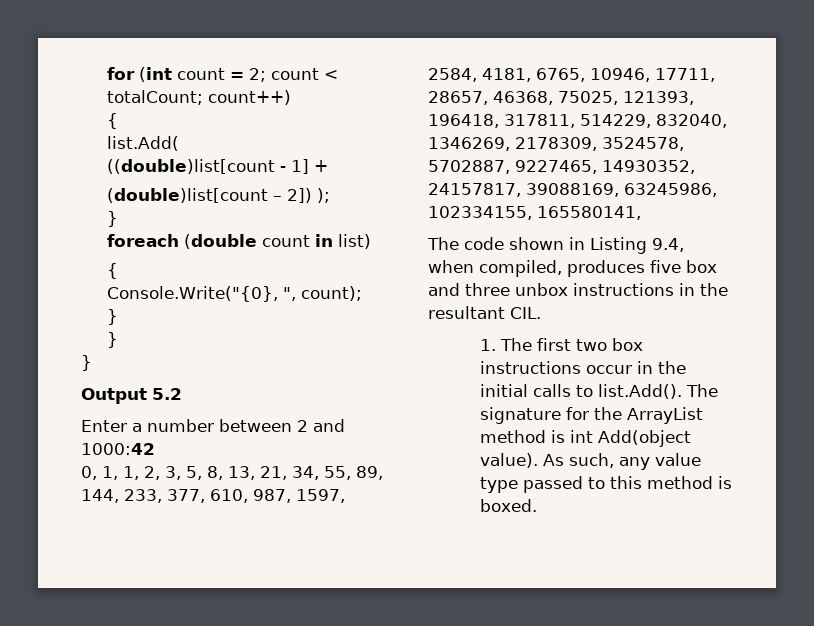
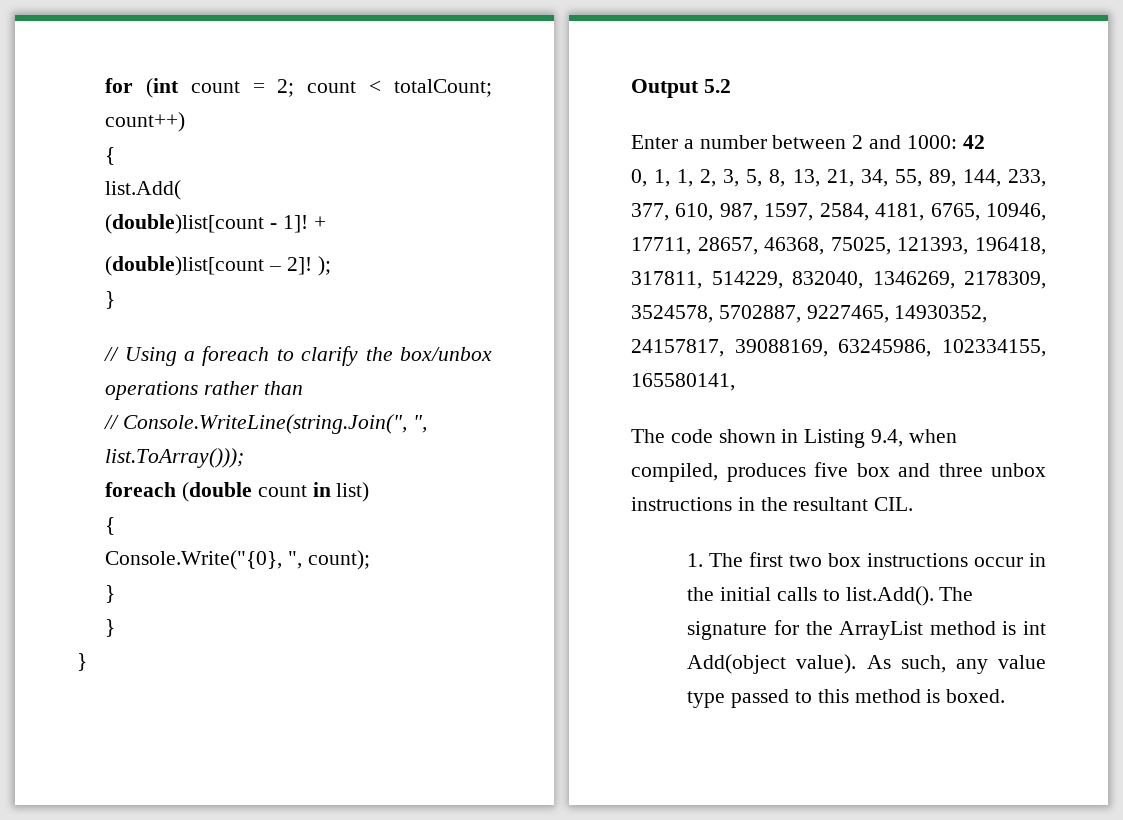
- ((double)list[count - 1] +
+ (double)list[count - 1]! +
- (double)list[count – 2]) );
+ (double)list[count – 2]! );
+ // Using a foreach to clarify the box/unbox operations rather than
+ // Console.WriteLine(string.Join(", ", list.ToArray()));
- Enter a number between 2 and 1000:42
+ Enter a number between 2 and 1000: 42

